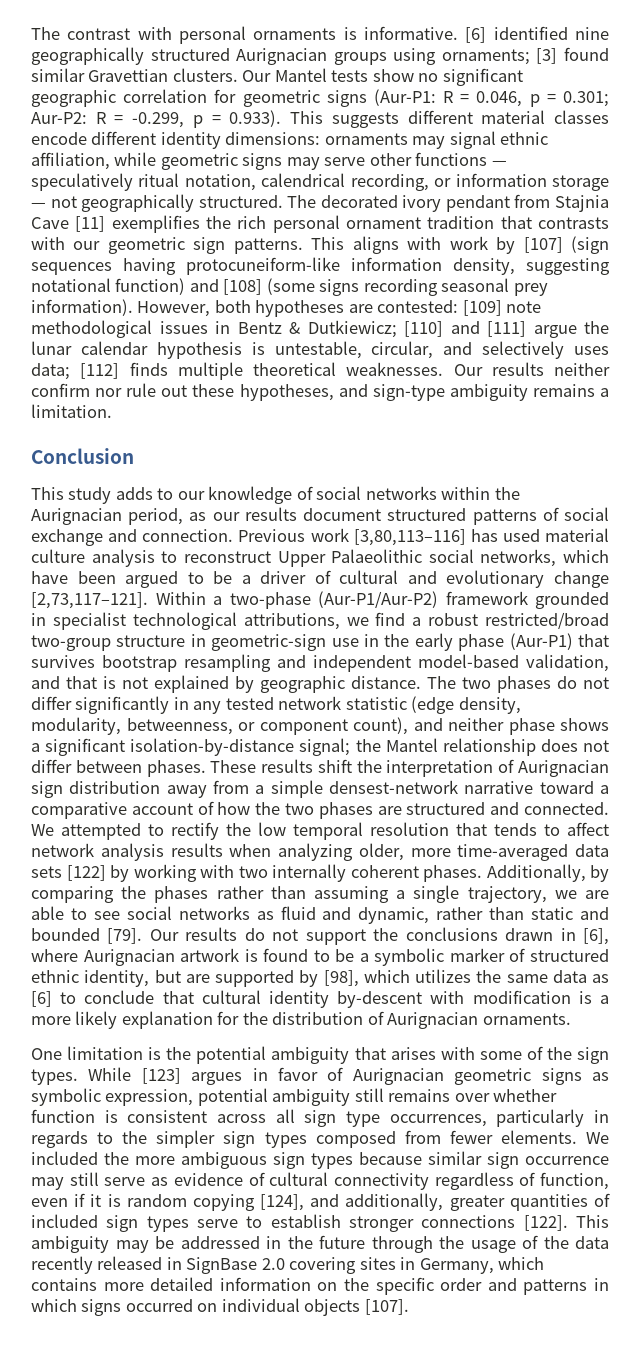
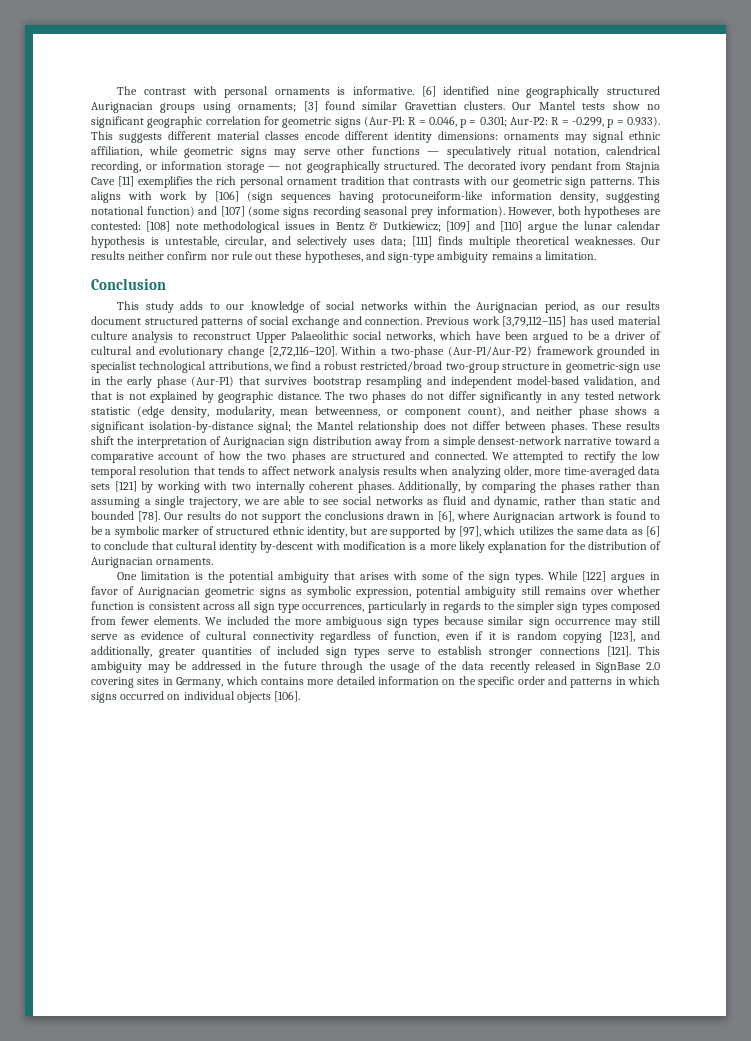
- This aligns with work by [107] (sign sequences having protocuneiform-like information density, suggesting notational function) and [108] (some signs recording seasonal prey information).
+ This aligns with work by [106] (sign sequences having protocuneiform-like information density, suggesting notational function) and [107] (some signs recording seasonal prey information).
- However, both hypotheses are contested: [109] note methodological issues in Bentz & Dutkiewicz; [110] and [111] argue the lunar calendar hypothesis is untestable, circular, and selectively uses data; [112] finds multiple theoretical weaknesses.
+ However, both hypotheses are contested: [108] note methodological issues in Bentz & Dutkiewicz; [109] and [110] argue the lunar calendar hypothesis is untestable, circular, and selectively uses data; [111] finds multiple theoretical weaknesses.
- Previous work [3,80,113–116] has used material culture analysis to reconstruct Upper Palaeolithic social networks, which have been argued to be a driver of cultural and evolutionary change [2,73,117–121].
+ Previous work [3,79,112–115] has used material culture analysis to reconstruct Upper Palaeolithic social networks, which have been argued to be a driver of cultural and evolutionary change [2,72,116–120].
- The two phases do not differ significantly in any tested network statistic (edge density, modularity, betweenness, or component count), and neither phase shows a significant isolation-by-distance signal; the Mantel relationship does not differ between phases.
+ The two phases do not differ significantly in any tested network statistic (edge density, modularity, mean betweenness, or component count), and neither phase shows a significant isolation-by-distance signal; the Mantel relationship does not differ between phases.
- We attempted to rectify the low temporal resolution that tends to affect network analysis results when analyzing older, more time-averaged data sets [122] by working with two internally coherent phases.
+ We attempted to rectify the low temporal resolution that tends to affect network analysis results when analyzing older, more time-averaged data sets [121] by working with two internally coherent phases.
- Additionally, by comparing the phases rather than assuming a single trajectory, we are able to see social networks as fluid and dynamic, rather than static and bounded [79].
+ Additionally, by comparing the phases rather than assuming a single trajectory, we are able to see social networks as fluid and dynamic, rather than static and bounded [78].
- Our results do not support the conclusions drawn in [6], where Aurignacian artwork is found to be a symbolic marker of structured ethnic identity, but are supported by [98], which utilizes the same data as [6] to conclude that cultural identity by-descent with modification is a more likely explanation for the distribution of Aurignacian ornaments.
+ Our results do not support the conclusions drawn in [6], where Aurignacian artwork is found to be a symbolic marker of structured ethnic identity, but are supported by [97], which utilizes the same data as [6] to conclude that cultural identity by-descent with modification is a more likely explanation for the distribution of Aurignacian ornaments.
- While [123] argues in favor of Aurignacian geometric signs as symbolic expression, potential ambiguity still remains over whether function is consistent across all sign type occurrences, particularly in regards to the simpler sign types composed from fewer elements.
+ While [122] argues in favor of Aurignacian geometric signs as symbolic expression, potential ambiguity still remains over whether function is consistent across all sign type occurrences, particularly in regards to the simpler sign types composed from fewer elements.
- We included the more ambiguous sign types because similar sign occurrence may still serve as evidence of cultural connectivity regardless of function, even if it is random copying [124], and additionally, greater quantities of included sign types serve to establish stronger connections [122].
+ We included the more ambiguous sign types because similar sign occurrence may still serve as evidence of cultural connectivity regardless of function, even if it is random copying [123], and additionally, greater quantities of included sign types serve to establish stronger connections [121].
- This ambiguity may be addressed in the future through the usage of the data recently released in SignBase 2.0 covering sites in Germany, which contains more detailed information on the specific order and patterns in which signs occurred on individual objects [107].
+ This ambiguity may be addressed in the future through the usage of the data recently released in SignBase 2.0 covering sites in Germany, which contains more detailed information on the specific order and patterns in which signs occurred on individual objects [106].

